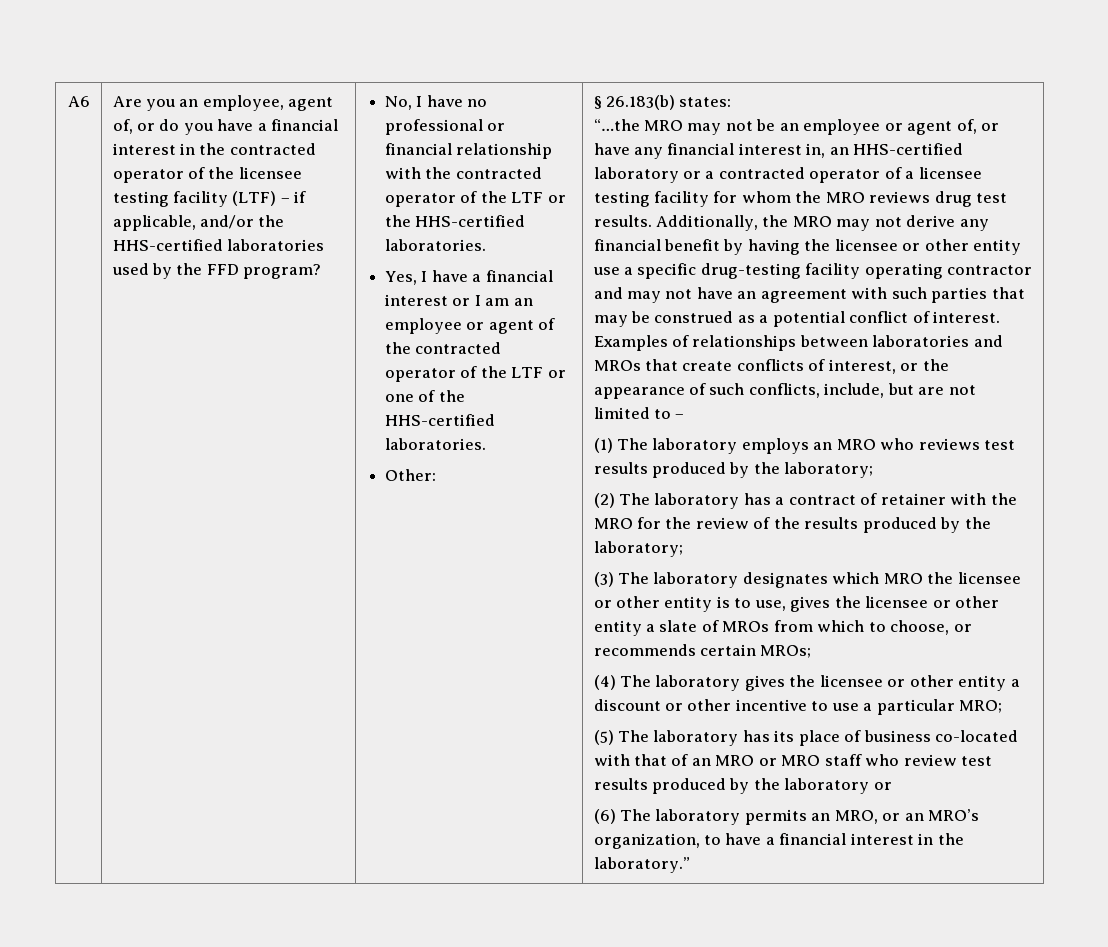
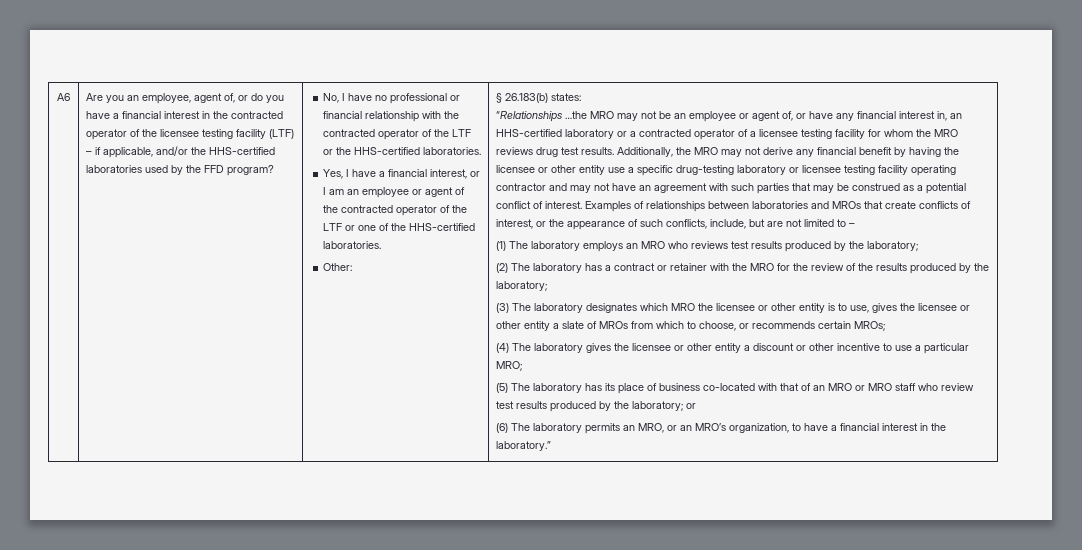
- Yes, I have a financial interest or I am an employee or agent of the contracted operator of the LTF or one of the HHS-certified laboratories.
+ Yes, I have a financial interest, or I am an employee or agent of the contracted operator of the LTF or one of the HHS-certified laboratories.
- “…the MRO may not be an employee or agent of, or have any financial interest in, an HHS-certified laboratory or a contracted operator of a licensee testing facility for whom the MRO reviews drug test results.
+ “Relationships …the MRO may not be an employee or agent of, or have any financial interest in, an HHS-certified laboratory or a contracted operator of a licensee testing facility for whom the MRO reviews drug test results.
- Additionally, the MRO may not derive any financial benefit by having the licensee or other entity use a specific drug-testing facility operating contractor and may not have an agreement with such parties that may be construed as a potential conflict of interest.
+ Additionally, the MRO may not derive any financial benefit by having the licensee or other entity use a specific drug-testing laboratory or licensee testing facility operating contractor and may not have an agreement with such parties that may be construed as a potential conflict of interest.
- (2) The laboratory has a contract of retainer with the MRO for the review of the results produced by the laboratory;
+ (2) The laboratory has a contract or retainer with the MRO for the review of the results produced by the laboratory;
- (5) The laboratory has its place of business co-located with that of an MRO or MRO staff who review test results produced by the laboratory or
+ (5) The laboratory has its place of business co-located with that of an MRO or MRO staff who review test results produced by the laboratory; or

